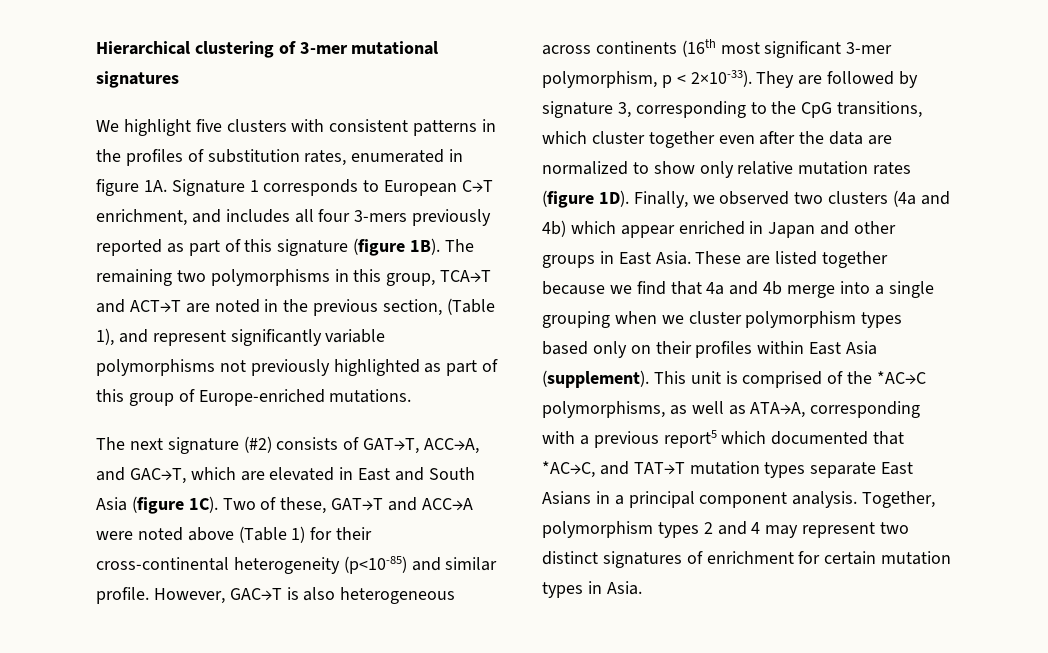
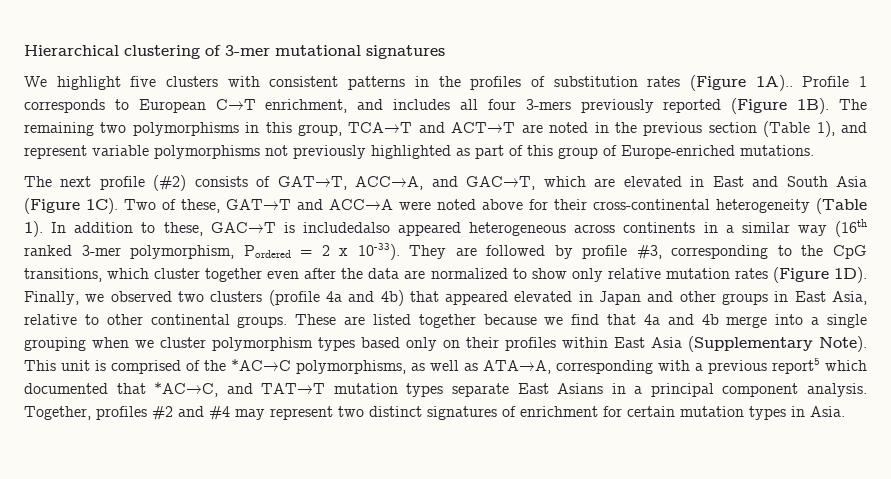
- We highlight five clusters with consistent patterns in the profiles of substitution rates, enumerated in figure 1A. Signature 1 corresponds to European C→T enrichment, and includes all four 3-mers previously reported as part of this signature (figure 1B).
+ We highlight five clusters with consistent patterns in the profiles of substitution rates (Figure 1A).. Profile 1 corresponds to European C→T enrichment, and includes all four 3-mers previously reported (Figure 1B).
- The remaining two polymorphisms in this group, TCA→T and ACT→T are noted in the previous section, (Table 1), and represent significantly variable polymorphisms not previously highlighted as part of this group of Europe-enriched mutations.
+ The remaining two polymorphisms in this group, TCA→T and ACT→T are noted in the previous section (Table 1), and represent variable polymorphisms not previously highlighted as part of this group of Europe-enriched mutations.
- The next signature (#2) consists of GAT→T, ACC→A, and GAC→T, which are elevated in East and South Asia (figure 1C).
+ The next profile (#2) consists of GAT→T, ACC→A, and GAC→T, which are elevated in East and South Asia (Figure 1C).
- Two of these, GAT→T and ACC→A were noted above (Table 1) for their cross-continental heterogeneity (p<10-85) and similar profile. However, GAC→T is also heterogeneous across continents (16th most significant 3-mer polymorphism, p < 2×10-33).
+ Two of these, GAT→T and ACC→A were noted above for their cross-continental heterogeneity (Table 1). In addition to these, GAC→T is includedalso appeared heterogeneous across continents in a similar way (16th ranked 3-mer polymorphism, Pordered = 2 x 10-33).
- They are followed by signature 3, corresponding to the CpG transitions, which cluster together even after the data are normalized to show only relative mutation rates (figure 1D).
+ They are followed by profile #3, corresponding to the CpG transitions, which cluster together even after the data are normalized to show only relative mutation rates (Figure 1D).
- Finally, we observed two clusters (4a and 4b) which appear enriched in Japan and other groups in East Asia.
+ Finally, we observed two clusters (profile 4a and 4b) that appeared elevated in Japan and other groups in East Asia, relative to other continental groups.
- These are listed together because we find that 4a and 4b merge into a single grouping when we cluster polymorphism types based only on their profiles within East Asia (supplement).
+ These are listed together because we find that 4a and 4b merge into a single grouping when we cluster polymorphism types based only on their profiles within East Asia (Supplementary Note).
- Together, polymorphism types 2 and 4 may represent two distinct signatures of enrichment for certain mutation types in Asia.
+ Together, profiles #2 and #4 may represent two distinct signatures of enrichment for certain mutation types in Asia.

